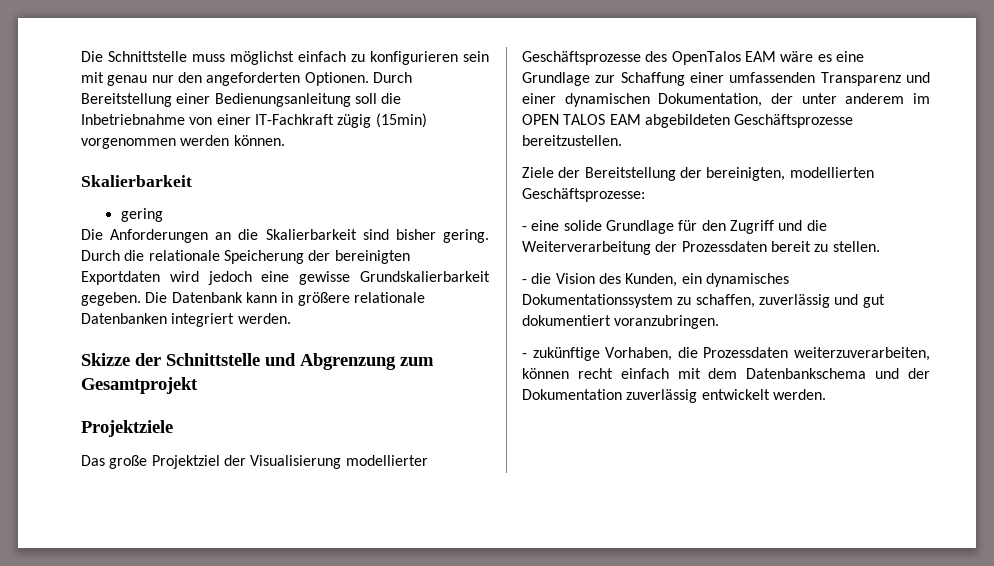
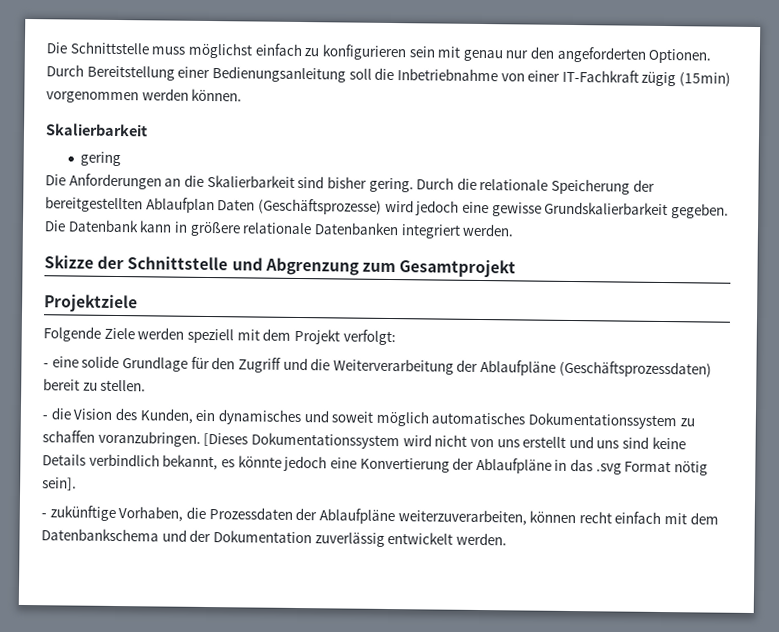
- Durch die relationale Speicherung der bereinigten Exportdaten wird jedoch eine gewisse Grundskalierbarkeit gegeben.
+ Durch die relationale Speicherung der bereitgestellten Ablaufplan Daten (Geschäftsprozesse) wird jedoch eine gewisse Grundskalierbarkeit gegeben.
- Das große Projektziel der Visualisierung modellierter Geschäftsprozesse des OpenTalos EAM wäre es eine Grundlage zur Schaffung einer umfassenden Transparenz und einer dynamischen Dokumentation, der unter anderem im OPEN TALOS EAM abgebildeten Geschäftsprozesse bereitzustellen.
- Ziele der Bereitstellung der bereinigten, modellierten Geschäftsprozesse:
+ Folgende Ziele werden speziell mit dem Projekt verfolgt:
- - eine solide Grundlage für den Zugriff und die Weiterverarbeitung der Prozessdaten bereit zu stellen.
+ - eine solide Grundlage für den Zugriff und die Weiterverarbeitung der Ablaufpläne (Geschäftsprozessdaten) bereit zu stellen.
- - die Vision des Kunden, ein dynamisches Dokumentationssystem zu schaffen, zuverlässig und gut dokumentiert voranzubringen.
+ - die Vision des Kunden, ein dynamisches und soweit möglich automatisches Dokumentationssystem zu schaffen voranzubringen. [Dieses Dokumentationssystem wird nicht von uns erstellt und uns sind keine Details verbindlich bekannt, es könnte jedoch eine Konvertierung der Ablaufpläne in das .svg Format nötig sein].
- - zukünftige Vorhaben, die Prozessdaten weiterzuverarbeiten, können recht einfach mit dem Datenbankschema und der Dokumentation zuverlässig entwickelt werden.
+ - zukünftige Vorhaben, die Prozessdaten der Ablaufpläne weiterzuverarbeiten, können recht einfach mit dem Datenbankschema und der Dokumentation zuverlässig entwickelt werden.

